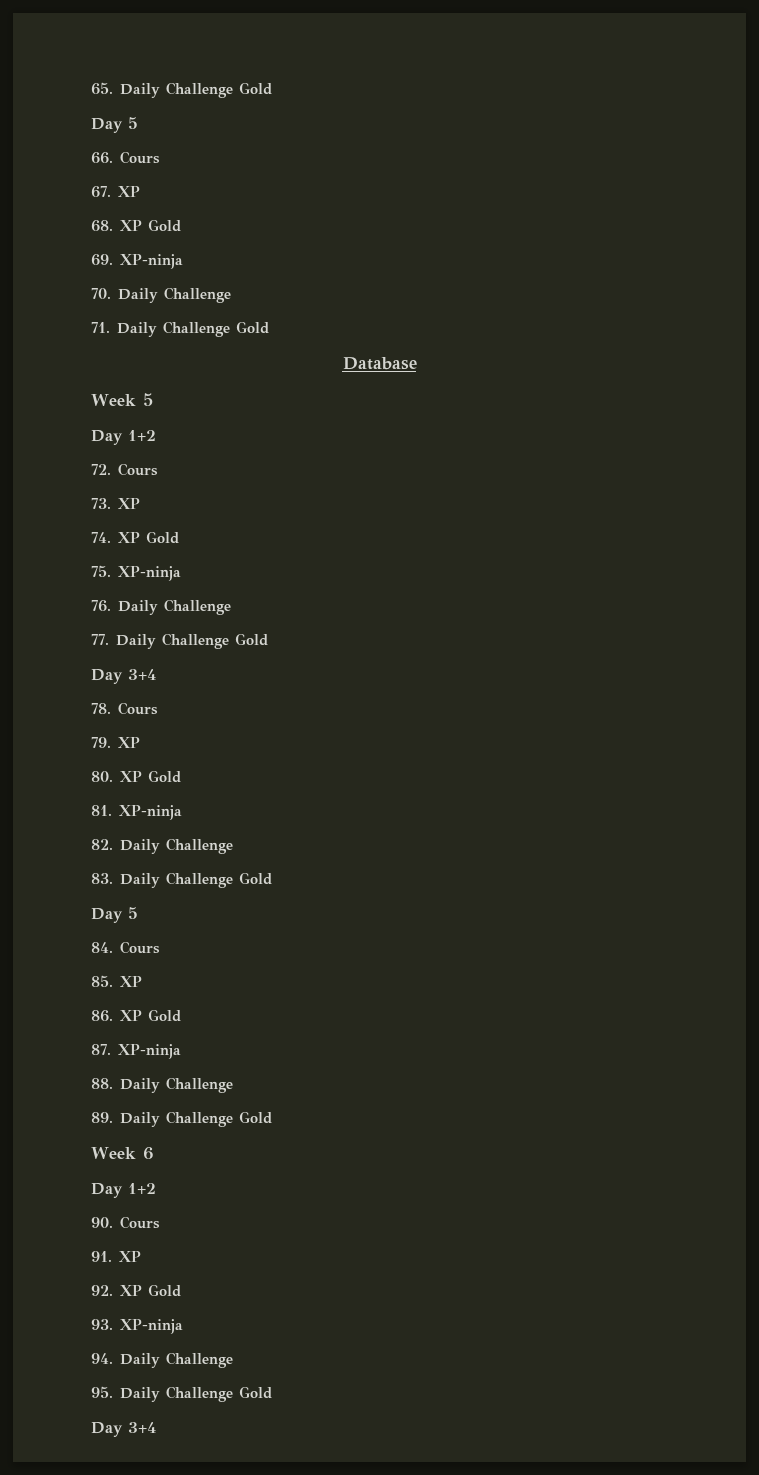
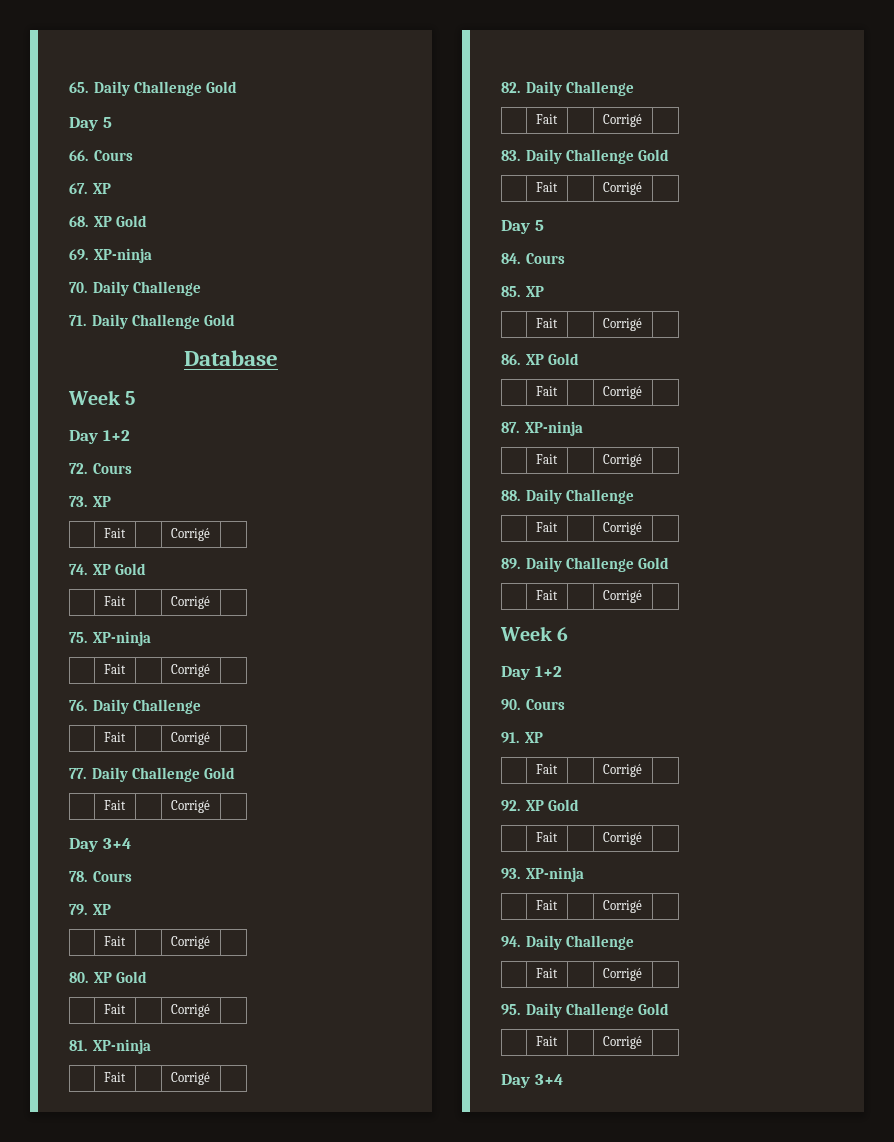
  73. XP
+ | Fait | | Corrigé |
  74. XP Gold
+ | Fait | | Corrigé |
  75. XP-ninja
+ | Fait | | Corrigé |
  76. Daily Challenge
+ | Fait | | Corrigé |
  77. Daily Challenge Gold
+ | Fait | | Corrigé |
  79. XP
+ | Fait | | Corrigé |
  80. XP Gold
+ | Fait | | Corrigé |
  81. XP-ninja
+ | Fait | | Corrigé |
  82. Daily Challenge
+ | Fait | | Corrigé |
  83. Daily Challenge Gold
+ | Fait | | Corrigé |
  85. XP
+ | Fait | | Corrigé |
  86. XP Gold
+ | Fait | | Corrigé |
  87. XP-ninja
+ | Fait | | Corrigé |
  88. Daily Challenge
+ | Fait | | Corrigé |
  89. Daily Challenge Gold
+ | Fait | | Corrigé |
  91. XP
+ | Fait | | Corrigé |
  92. XP Gold
+ | Fait | | Corrigé |
  93. XP-ninja
+ | Fait | | Corrigé |
  94. Daily Challenge
+ | Fait | | Corrigé |
  95. Daily Challenge Gold
+ | Fait | | Corrigé |

